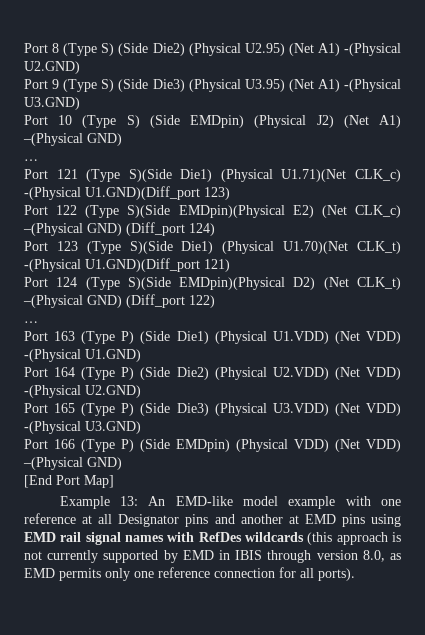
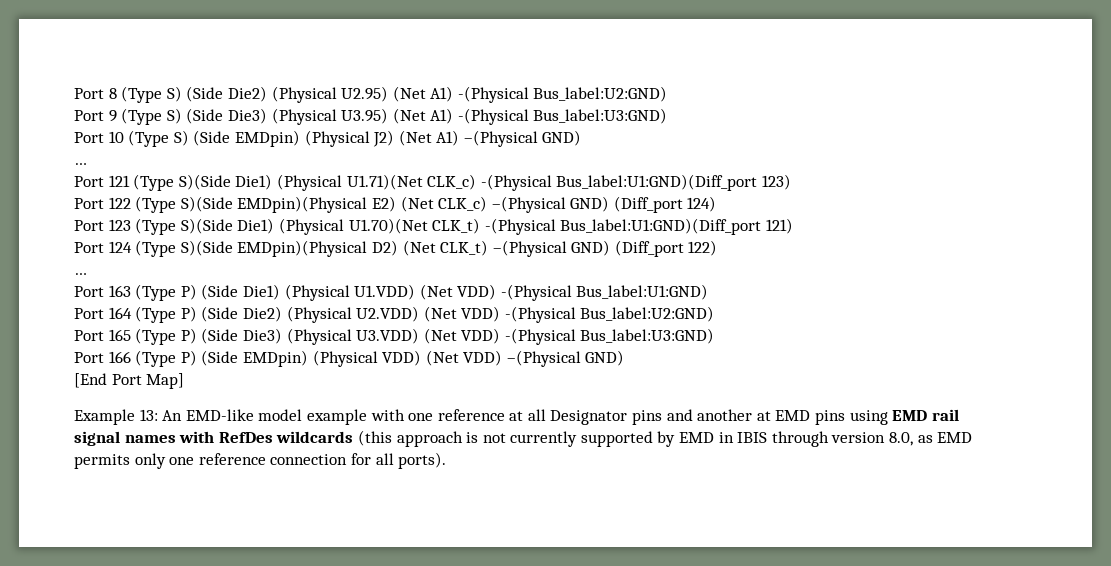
- Port 8 (Type S) (Side Die2) (Physical U2.95) (Net A1) -(Physical U2.GND)
+ Port 8 (Type S) (Side Die2) (Physical U2.95) (Net A1) -(Physical Bus_label:U2:GND)
- Port 9 (Type S) (Side Die3) (Physical U3.95) (Net A1) -(Physical U3.GND)
+ Port 9 (Type S) (Side Die3) (Physical U3.95) (Net A1) -(Physical Bus_label:U3:GND)
- Port 121 (Type S)(Side Die1) (Physical U1.71)(Net CLK_c) -(Physical U1.GND)(Diff_port 123)
+ Port 121 (Type S)(Side Die1) (Physical U1.71)(Net CLK_c) -(Physical Bus_label:U1:GND)(Diff_port 123)
- Port 123 (Type S)(Side Die1) (Physical U1.70)(Net CLK_t) -(Physical U1.GND)(Diff_port 121)
+ Port 123 (Type S)(Side Die1) (Physical U1.70)(Net CLK_t) -(Physical Bus_label:U1:GND)(Diff_port 121)
- Port 163 (Type P) (Side Die1) (Physical U1.VDD) (Net VDD) -(Physical U1.GND)
+ Port 163 (Type P) (Side Die1) (Physical U1.VDD) (Net VDD) -(Physical Bus_label:U1:GND)
- Port 164 (Type P) (Side Die2) (Physical U2.VDD) (Net VDD) -(Physical U2.GND)
+ Port 164 (Type P) (Side Die2) (Physical U2.VDD) (Net VDD) -(Physical Bus_label:U2:GND)
- Port 165 (Type P) (Side Die3) (Physical U3.VDD) (Net VDD) -(Physical U3.GND)
+ Port 165 (Type P) (Side Die3) (Physical U3.VDD) (Net VDD) -(Physical Bus_label:U3:GND)

